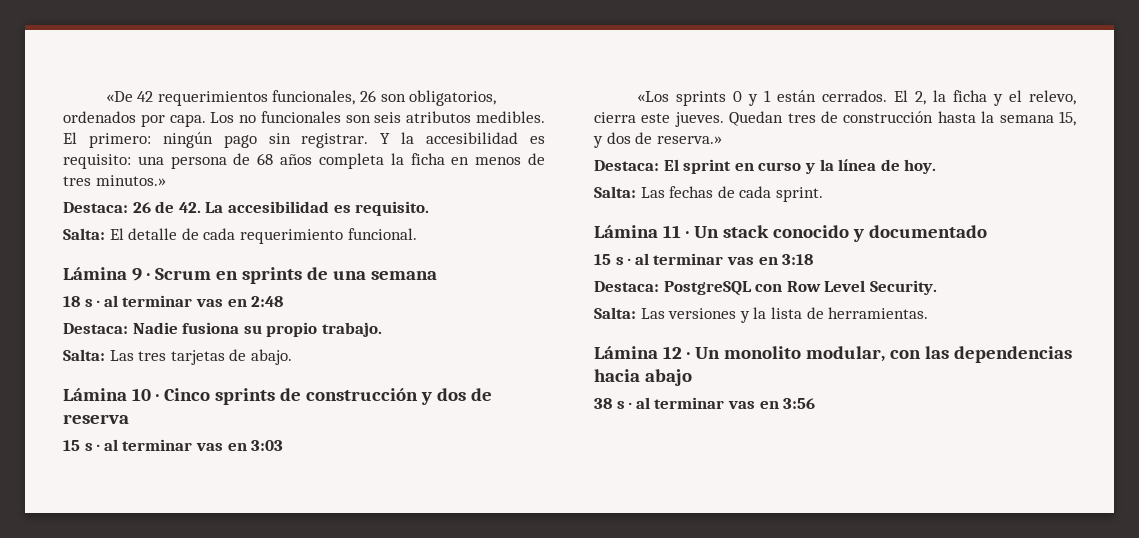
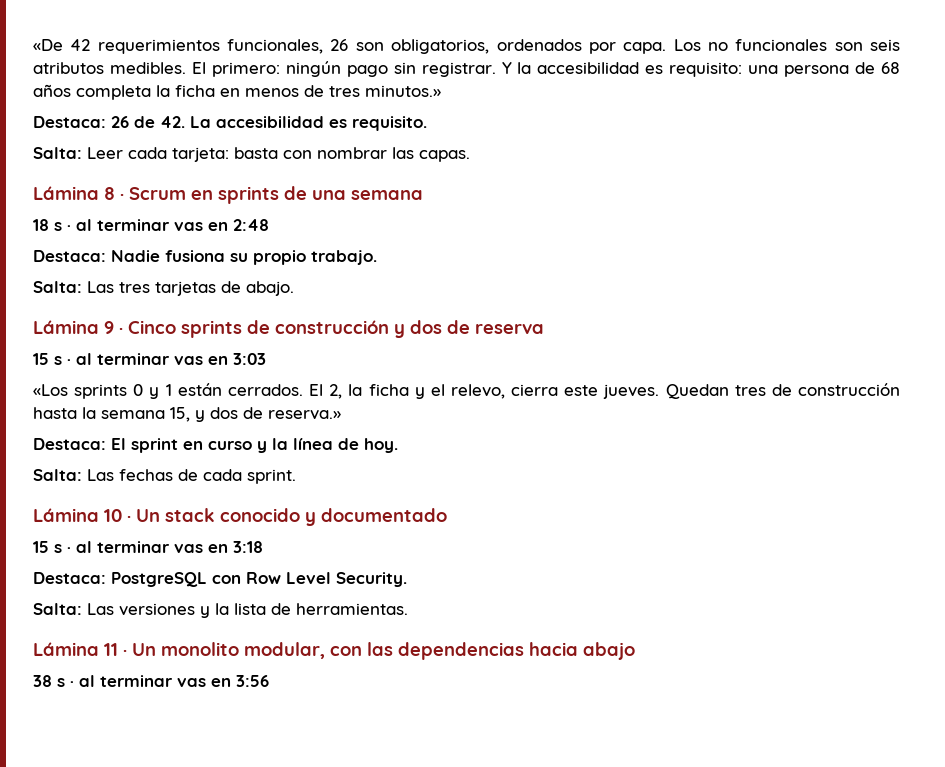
- Salta: El detalle de cada requerimiento funcional.
- Lámina 9 · Scrum en sprints de una semana
+ Salta: Leer cada tarjeta: basta con nombrar las capas.
+ Lámina 8 · Scrum en sprints de una semana
- Lámina 10 · Cinco sprints de construcción y dos de reserva
+ Lámina 9 · Cinco sprints de construcción y dos de reserva
- Lámina 11 · Un stack conocido y documentado
+ Lámina 10 · Un stack conocido y documentado
- Lámina 12 · Un monolito modular, con las dependencias hacia abajo
+ Lámina 11 · Un monolito modular, con las dependencias hacia abajo

